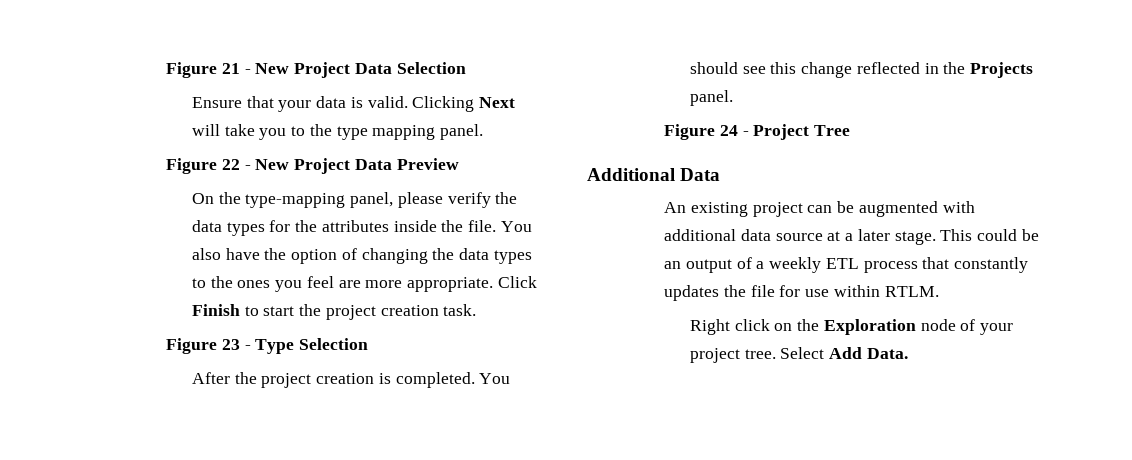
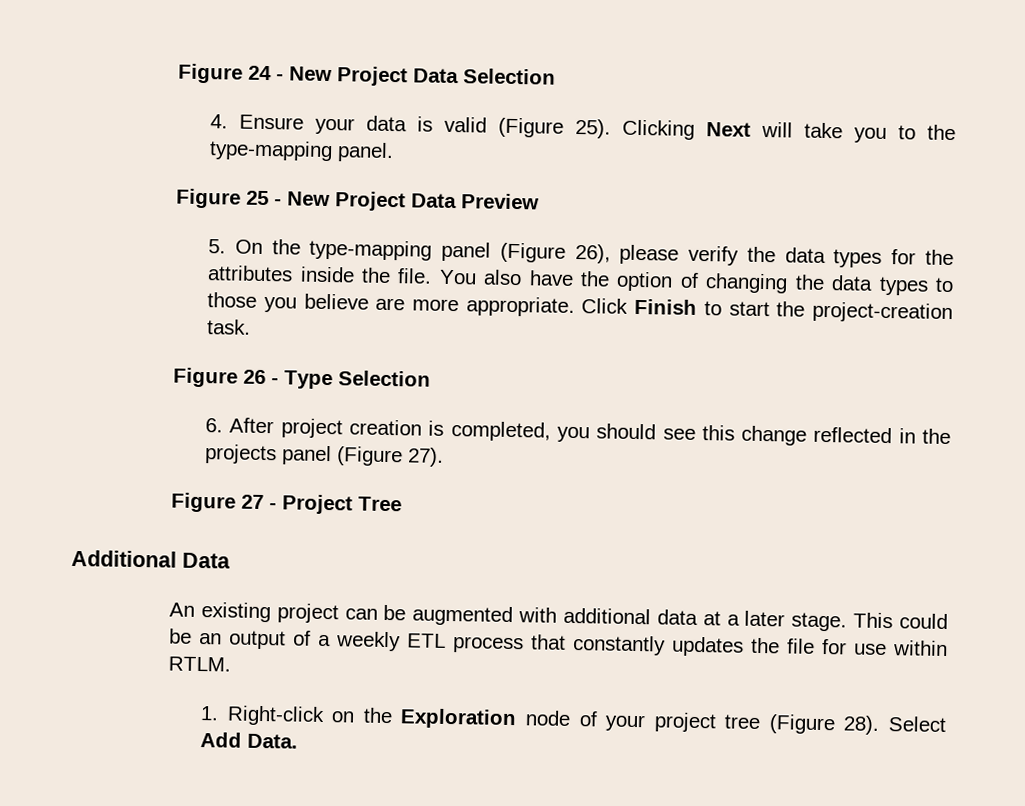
- Figure 21 - New Project Data Selection
+ Figure 24 - New Project Data Selection
- Ensure that your data is valid.
+ 4. Ensure your data is valid (Figure 25).
- Clicking Next will take you to the type mapping panel.
- Figure 22 - New Project Data Preview
+ Clicking Next will take you to the type-mapping panel.
+ Figure 25 - New Project Data Preview
- On the type-mapping panel, please verify the data types for the attributes inside the file.
+ 5. On the type-mapping panel (Figure 26), please verify the data types for the attributes inside the file.
- You also have the option of changing the data types to the ones you feel are more appropriate.
+ You also have the option of changing the data types to those you believe are more appropriate.
- Click Finish to start the project creation task.
+ Click Finish to start the project-creation task.
- Figure 23 - Type Selection
+ Figure 26 - Type Selection
- After the project creation is completed. You should see this change reflected in the Projects panel.
- Figure 24 - Project Tree
+ 6. After project creation is completed, you should see this change reflected in the projects panel (Figure 27).
+ Figure 27 - Project Tree
- An existing project can be augmented with additional data source at a later stage.
+ An existing project can be augmented with additional data at a later stage.
- Right click on the Exploration node of your project tree.
+ 1. Right-click on the Exploration node of your project tree (Figure 28).

